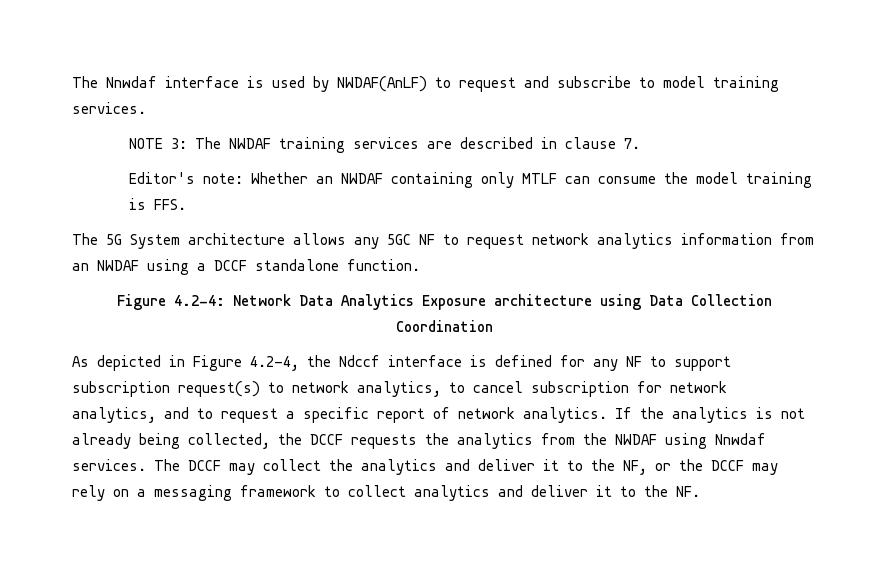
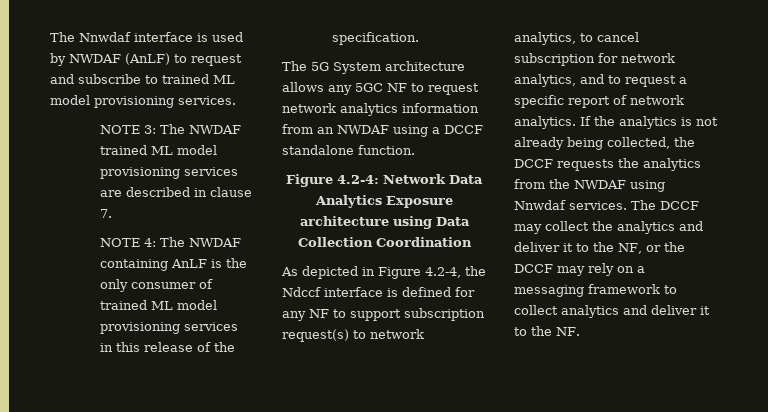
- The Nnwdaf interface is used by NWDAF(AnLF) to request and subscribe to model training services.
+ The Nnwdaf interface is used by NWDAF (AnLF) to request and subscribe to trained ML model provisioning services.
- NOTE 3: The NWDAF training services are described in clause 7.
+ NOTE 3: The NWDAF trained ML model provisioning services are described in clause 7.
- Editor's note: Whether an NWDAF containing only MTLF can consume the model training is FFS.
+ NOTE 4: The NWDAF containing AnLF is the only consumer of trained ML model provisioning services in this release of the specification.

